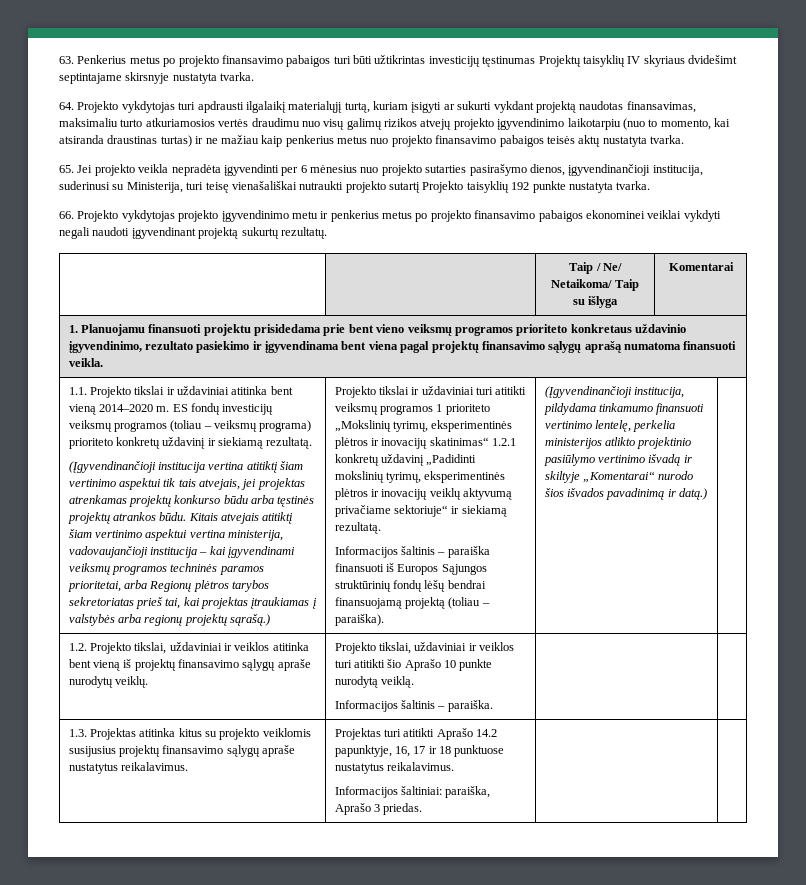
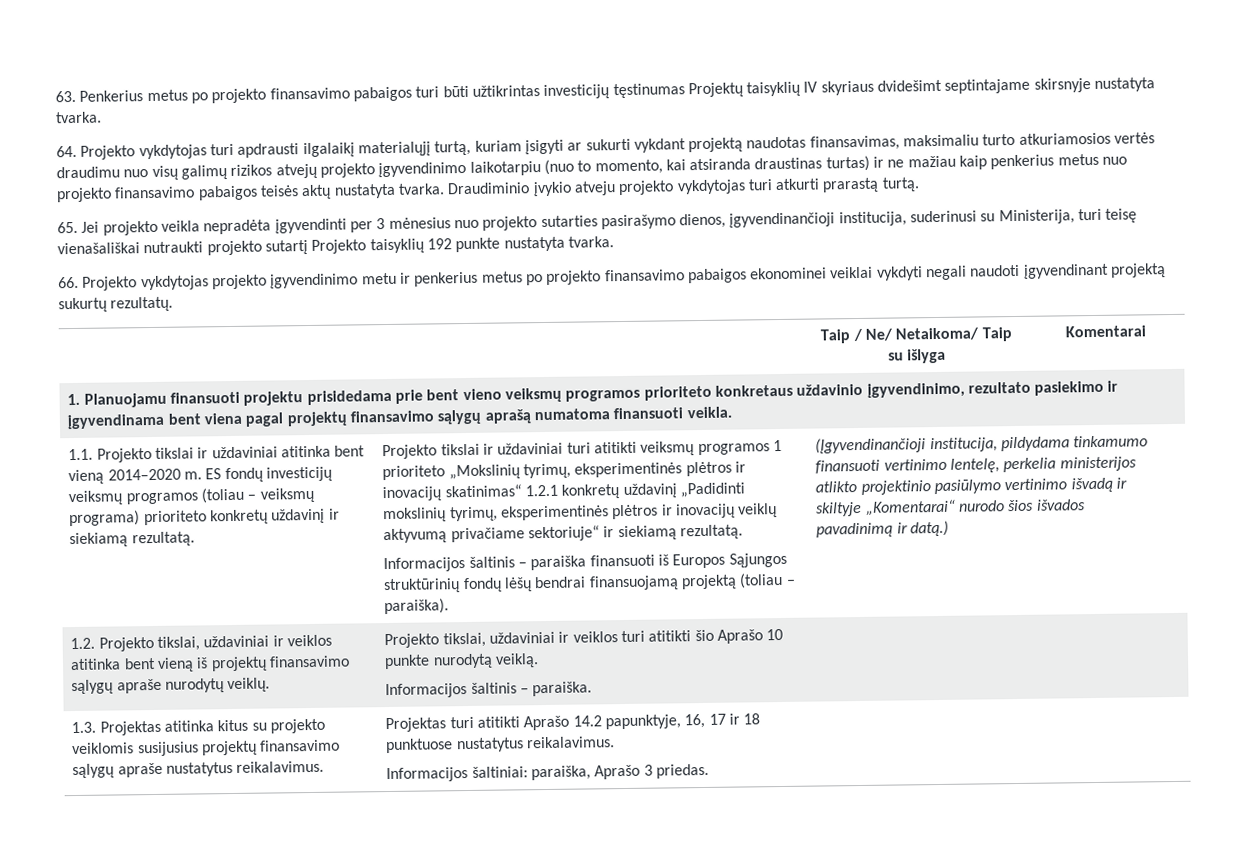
+ Draudiminio įvykio atveju projekto vykdytojas turi atkurti prarastą turtą.
- 65. Jei projekto veikla nepradėta įgyvendinti per 6 mėnesius nuo projekto sutarties pasirašymo dienos, įgyvendinančioji institucija, suderinusi su Ministerija, turi teisę vienašališkai nutraukti projekto sutartį Projekto taisyklių 192 punkte nustatyta tvarka.
+ 65. Jei projekto veikla nepradėta įgyvendinti per 3 mėnesius nuo projekto sutarties pasirašymo dienos, įgyvendinančioji institucija, suderinusi su Ministerija, turi teisę vienašališkai nutraukti projekto sutartį Projekto taisyklių 192 punkte nustatyta tvarka.
- (Įgyvendinančioji institucija vertina atitiktį šiam vertinimo aspektui tik tais atvejais, jei projektas atrenkamas projektų konkurso būdu arba tęstinės projektų atrankos būdu. Kitais atvejais atitiktį šiam vertinimo aspektui vertina ministerija, vadovaujančioji institucija – kai įgyvendinami veiksmų programos techninės paramos prioritetai, arba Regionų plėtros tarybos sekretoriatas prieš tai, kai projektas įtraukiamas į valstybės arba regionų projektų sąrašą.)

